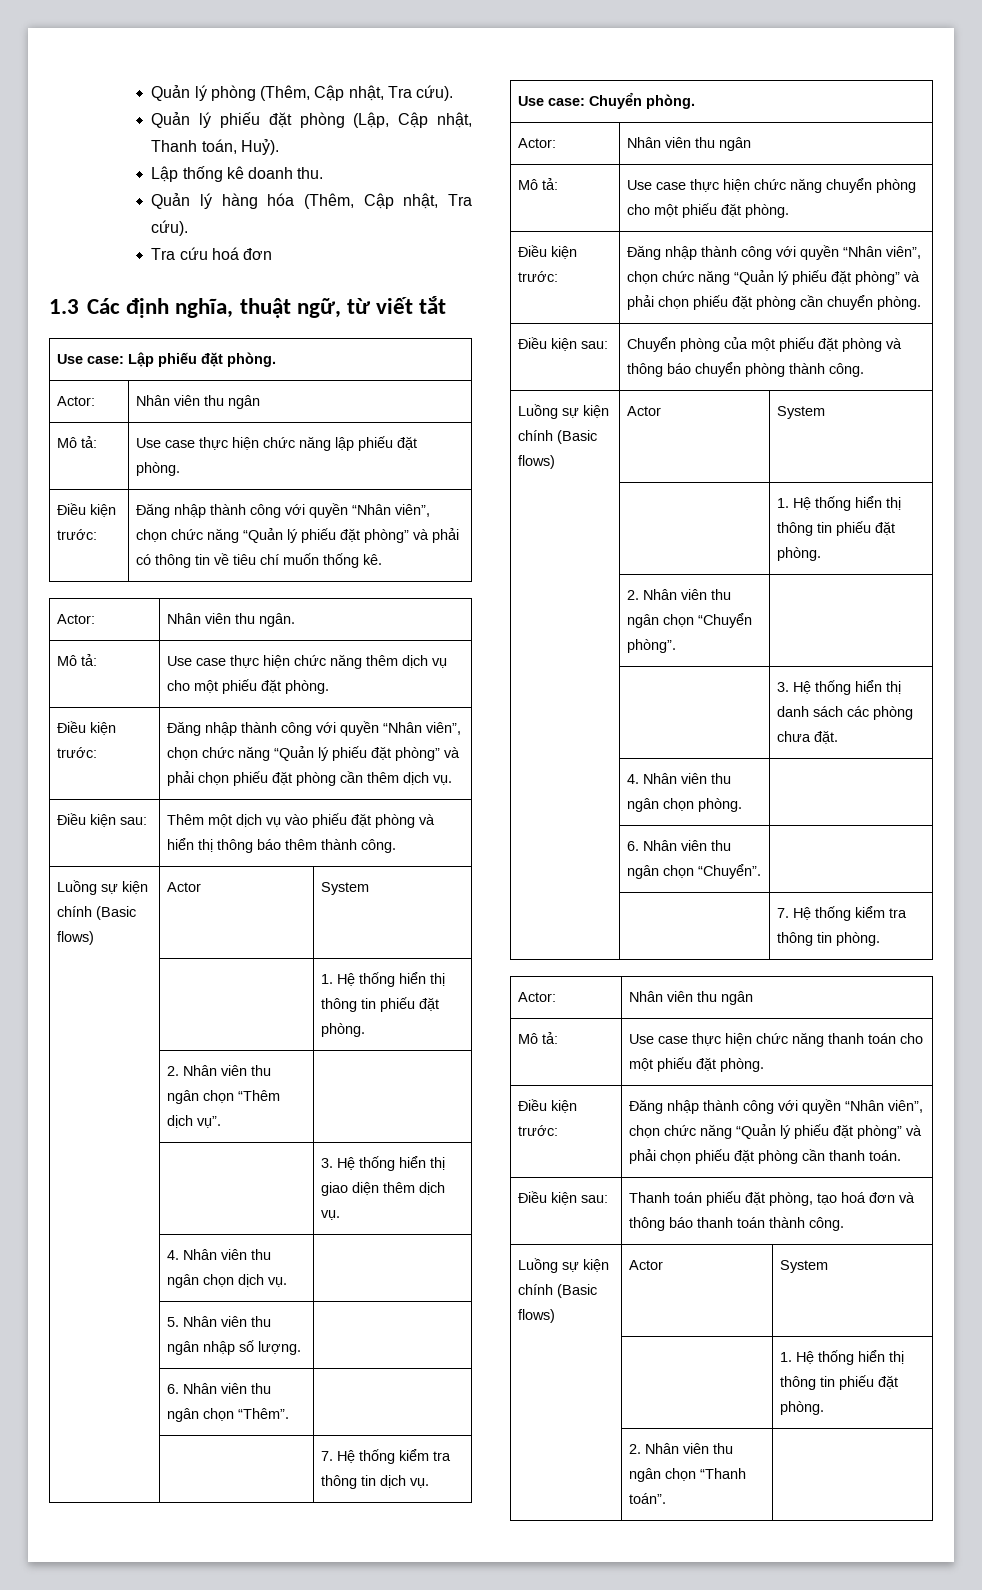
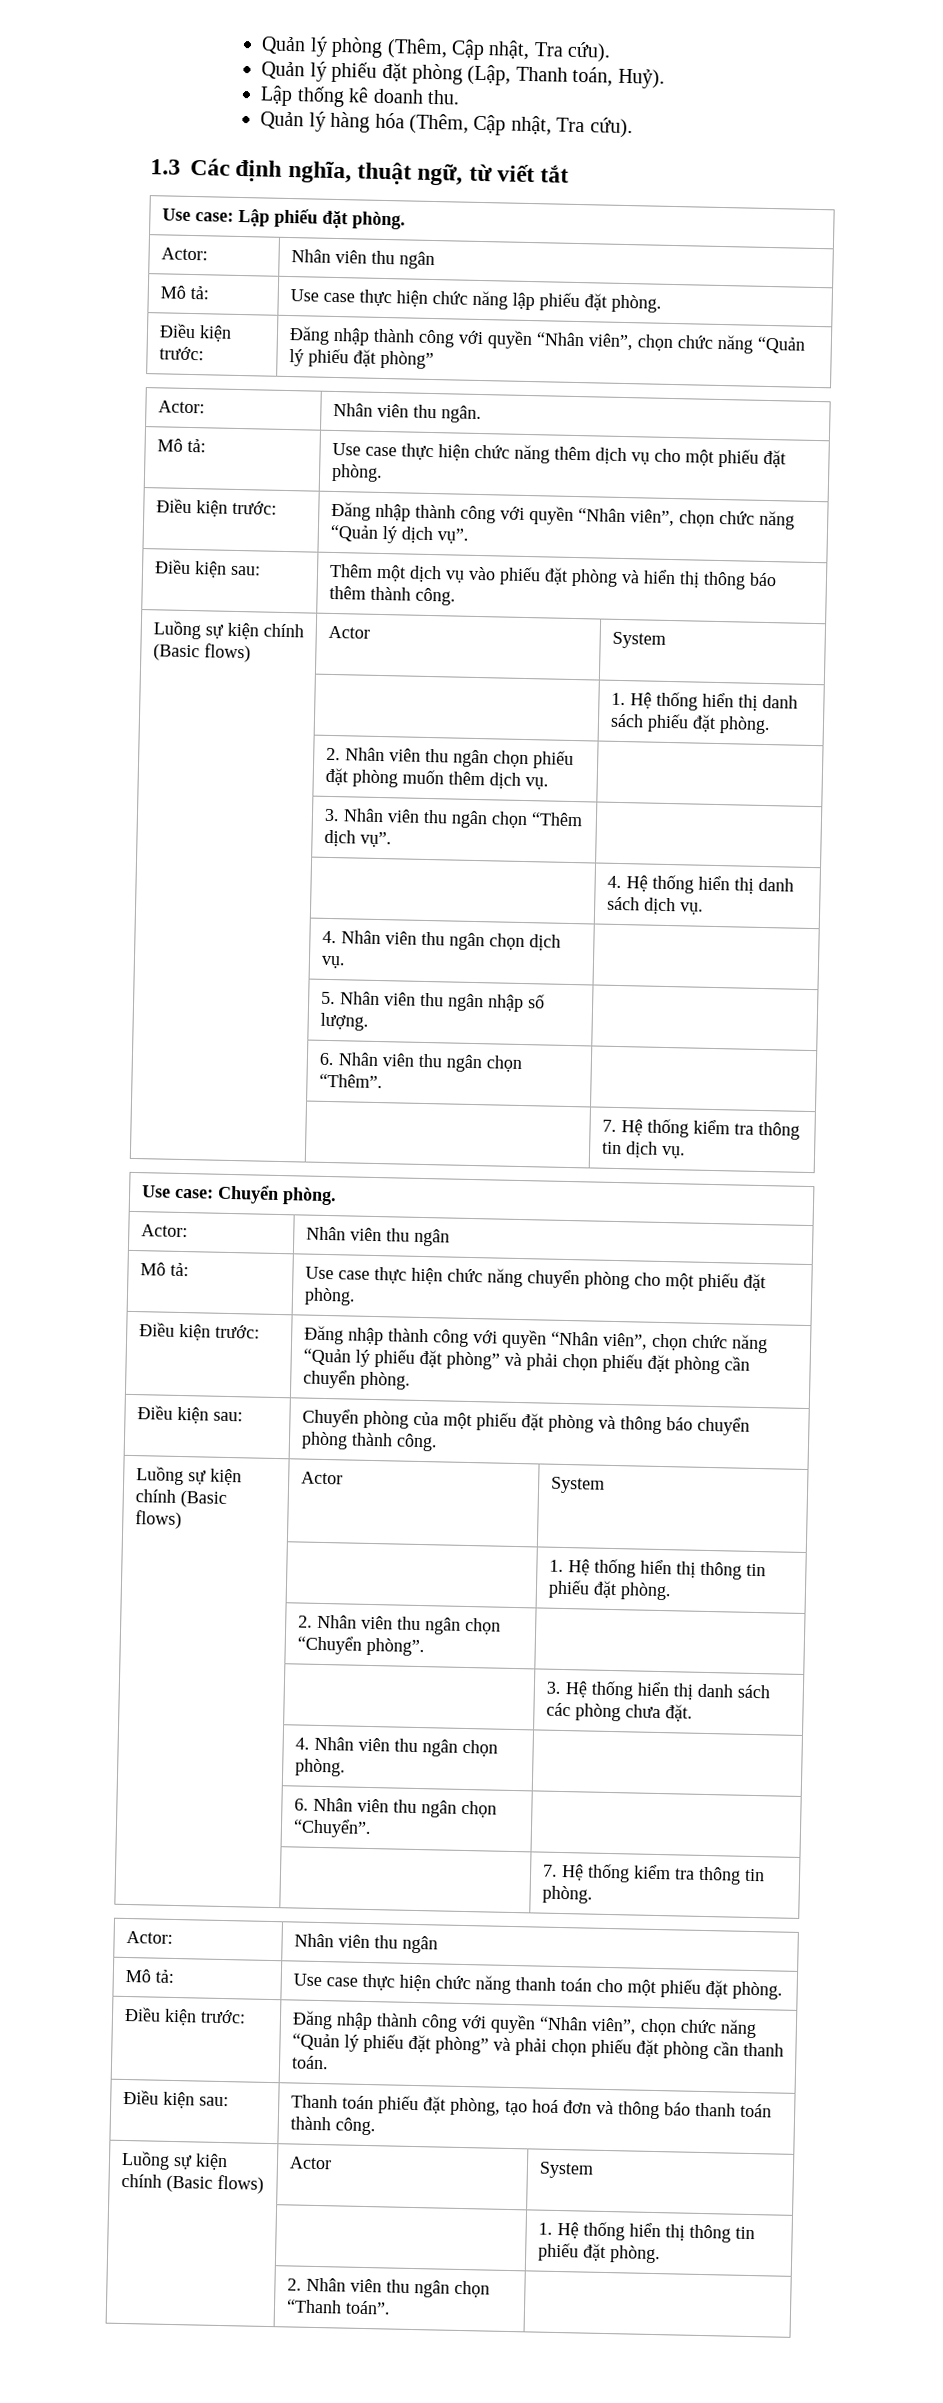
- Quản lý phiếu đặt phòng (Lập, Cập nhật, Thanh toán, Huỷ).
+ Quản lý phiếu đặt phòng (Lập, Thanh toán, Huỷ).
- Tra cứu hoá đơn
  Mô tả: | Use case thực hiện chức năng lập phiếu đặt phòng.
- Điều kiện trước: | Đăng nhập thành công với quyền “Nhân viên”, chọn chức năng “Quản lý phiếu đặt phòng” và phải có thông tin về tiêu chí muốn thống kê.
+ Điều kiện trước: | Đăng nhập thành công với quyền “Nhân viên”, chọn chức năng “Quản lý phiếu đặt phòng”
- Điều kiện trước: | Đăng nhập thành công với quyền “Nhân viên”, chọn chức năng “Quản lý phiếu đặt phòng” và phải chọn phiếu đặt phòng cần thêm dịch vụ.
+ Điều kiện trước: | Đăng nhập thành công với quyền “Nhân viên”, chọn chức năng “Quản lý dịch vụ”.
  Điều kiện sau: | Thêm một dịch vụ vào phiếu đặt phòng và hiển thị thông báo thêm thành công.
  Luồng sự kiện chính (Basic flows) | Actor | System
- | | 1. Hệ thống hiển thị thông tin phiếu đặt phòng.
- | 2. Nhân viên thu ngân chọn “Thêm dịch vụ”. |
+ | | 1. Hệ thống hiển thị danh sách phiếu đặt phòng.
+ | 2. Nhân viên thu ngân chọn phiếu đặt phòng muốn thêm dịch vụ. |
+ | 3. Nhân viên thu ngân chọn “Thêm dịch vụ”. |
- | | 3. Hệ thống hiển thị giao diện thêm dịch vụ.
+ | | 4. Hệ thống hiển thị danh sách dịch vụ.

